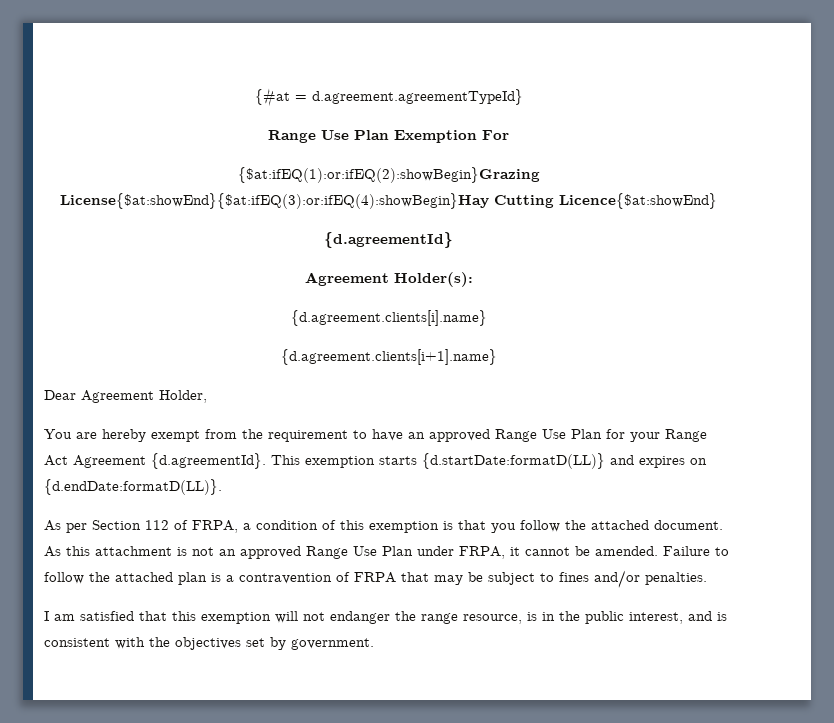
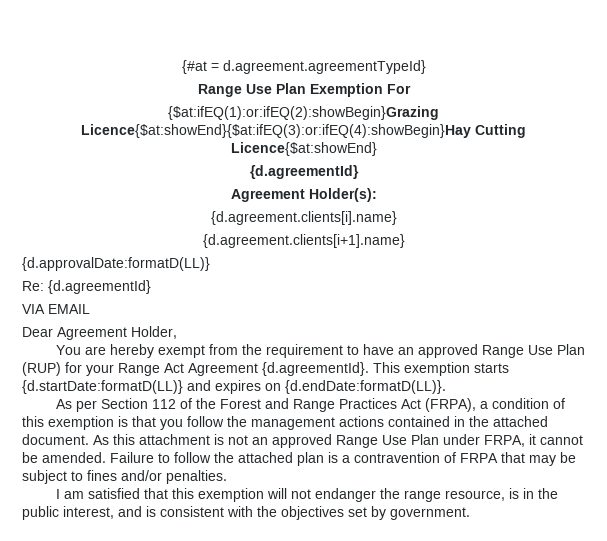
- {$at:ifEQ(1):or:ifEQ(2):showBegin}Grazing License{$at:showEnd}{$at:ifEQ(3):or:ifEQ(4):showBegin}Hay Cutting Licence{$at:showEnd}
+ {$at:ifEQ(1):or:ifEQ(2):showBegin}Grazing Licence{$at:showEnd}{$at:ifEQ(3):or:ifEQ(4):showBegin}Hay Cutting Licence{$at:showEnd}
+ {d.approvalDate:formatD(LL)}
+ Re: {d.agreementId}
+ VIA EMAIL
- You are hereby exempt from the requirement to have an approved Range Use Plan for your Range Act Agreement {d.agreementId}. This exemption starts {d.startDate:formatD(LL)} and expires on {d.endDate:formatD(LL)}.
+ You are hereby exempt from the requirement to have an approved Range Use Plan (RUP) for your Range Act Agreement {d.agreementId}. This exemption starts {d.startDate:formatD(LL)} and expires on {d.endDate:formatD(LL)}.
- As per Section 112 of FRPA, a condition of this exemption is that you follow the attached document.
+ As per Section 112 of the Forest and Range Practices Act (FRPA), a condition of this exemption is that you follow the management actions contained in the attached document.

